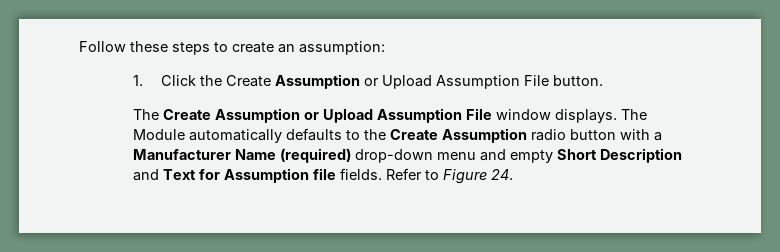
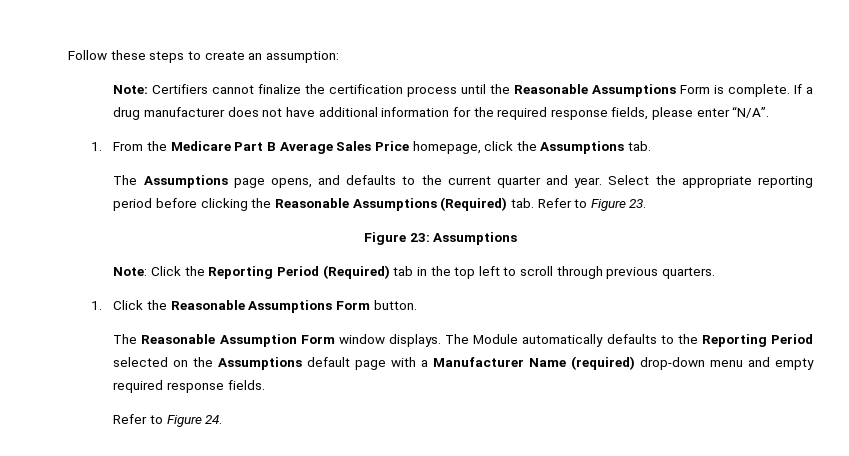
- 1. Click the Create Assumption or Upload Assumption File button.
- The Create Assumption or Upload Assumption File window displays.
+ Note: Certifiers cannot finalize the certification process until the Reasonable Assumptions Form is complete. If a drug manufacturer does not have additional information for the required response fields, please enter “N/A”.
+ 1. From the Medicare Part B Average Sales Price homepage, click the Assumptions tab.
+ The Assumptions page opens, and defaults to the current quarter and year. Select the appropriate reporting period before clicking the Reasonable Assumptions (Required) tab. Refer to Figure 23.
+ Figure 23: Assumptions
+ Note: Click the Reporting Period (Required) tab in the top left to scroll through previous quarters.
+ 1. Click the Reasonable Assumptions Form button.
+ The Reasonable Assumption Form window displays.
- The Module automatically defaults to the Create Assumption radio button with a Manufacturer Name (required) drop-down menu and empty Short Description and Text for Assumption file fields. Refer to Figure 24.
+ The Module automatically defaults to the Reporting Period selected on the Assumptions default page with a Manufacturer Name (required) drop-down menu and empty required response fields.
+ Refer to Figure 24.

